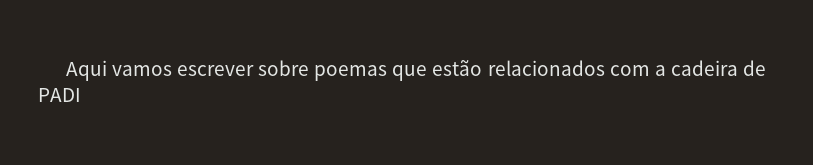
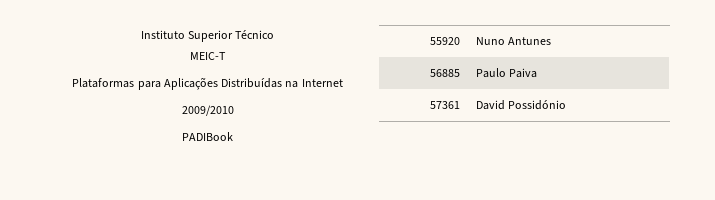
- Aqui vamos escrever sobre poemas que estão relacionados com a cadeira de PADI
+ Instituto Superior Técnico
+ MEIC-T
+ Plataformas para Aplicações Distribuídas na Internet
+ 2009/2010
+ PADIBook
+ 55920 | Nuno Antunes
+ 56885 | Paulo Paiva
+ 57361 | David Possidónio

